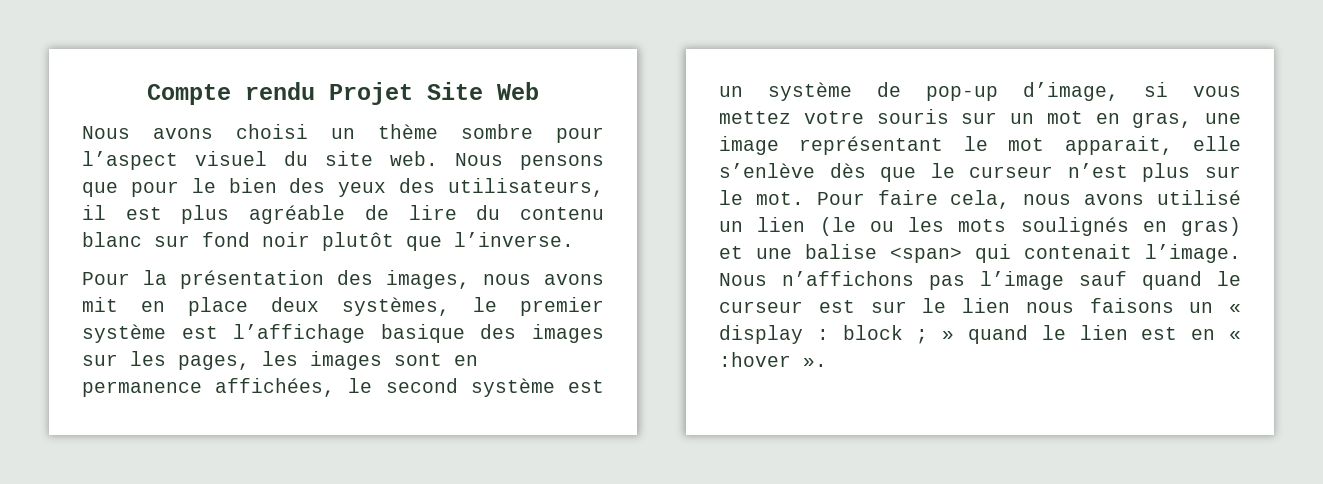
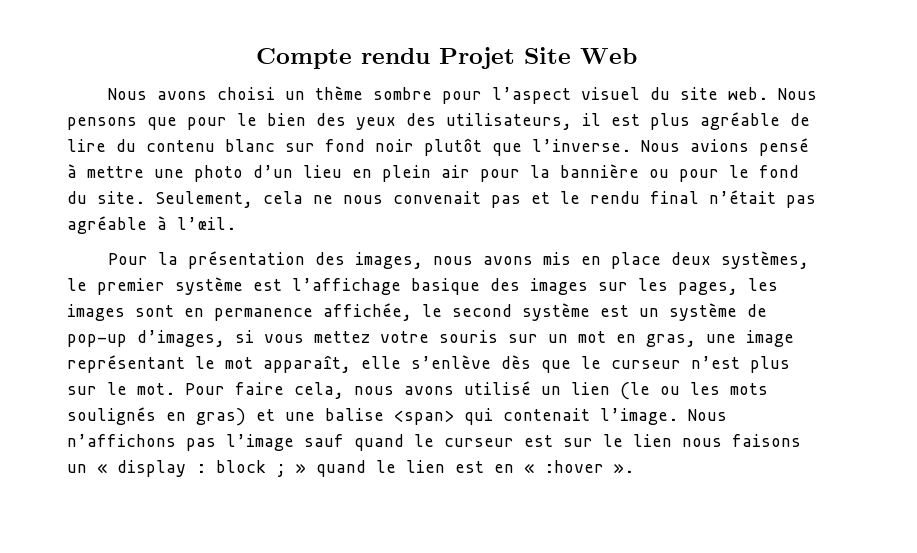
+ Nous avions pensé à mettre une photo d’un lieu en plein air pour la bannière ou pour le fond du site. Seulement, cela ne nous convenait pas et le rendu final n’était pas agréable à l’œil.
- Pour la présentation des images, nous avons mit en place deux systèmes, le premier système est l’affichage basique des images sur les pages, les images sont en permanence affichées, le second système est un système de pop-up d’image, si vous mettez votre souris sur un mot en gras, une image représentant le mot apparait, elle s’enlève dès que le curseur n’est plus sur le mot.
+ Pour la présentation des images, nous avons mis en place deux systèmes, le premier système est l’affichage basique des images sur les pages, les images sont en permanence affichée, le second système est un système de pop-up d’images, si vous mettez votre souris sur un mot en gras, une image représentant le mot apparaît, elle s’enlève dès que le curseur n’est plus sur le mot.

